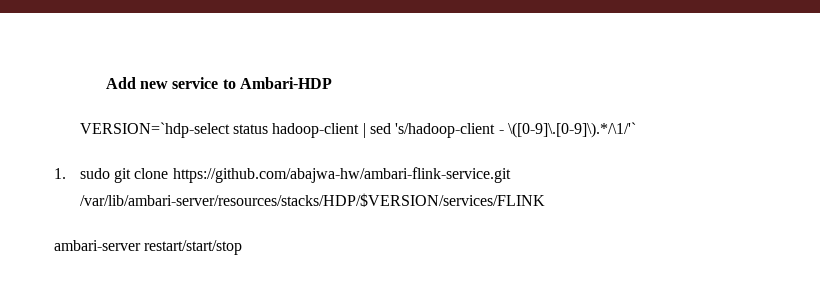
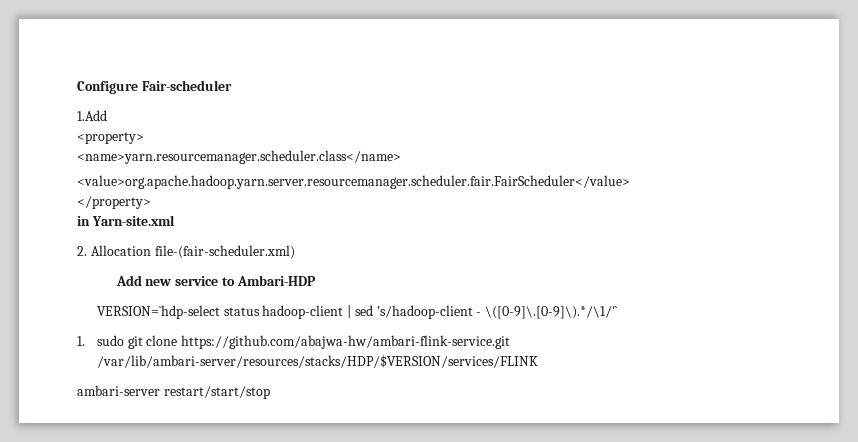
+ Configure Fair-scheduler
+ 1.Add
+ <property>
+ <name>yarn.resourcemanager.scheduler.class</name>
+ <value>org.apache.hadoop.yarn.server.resourcemanager.scheduler.fair.FairScheduler</value>
+ </property>
+ in Yarn-site.xml
+ 2. Allocation file-(fair-scheduler.xml)

